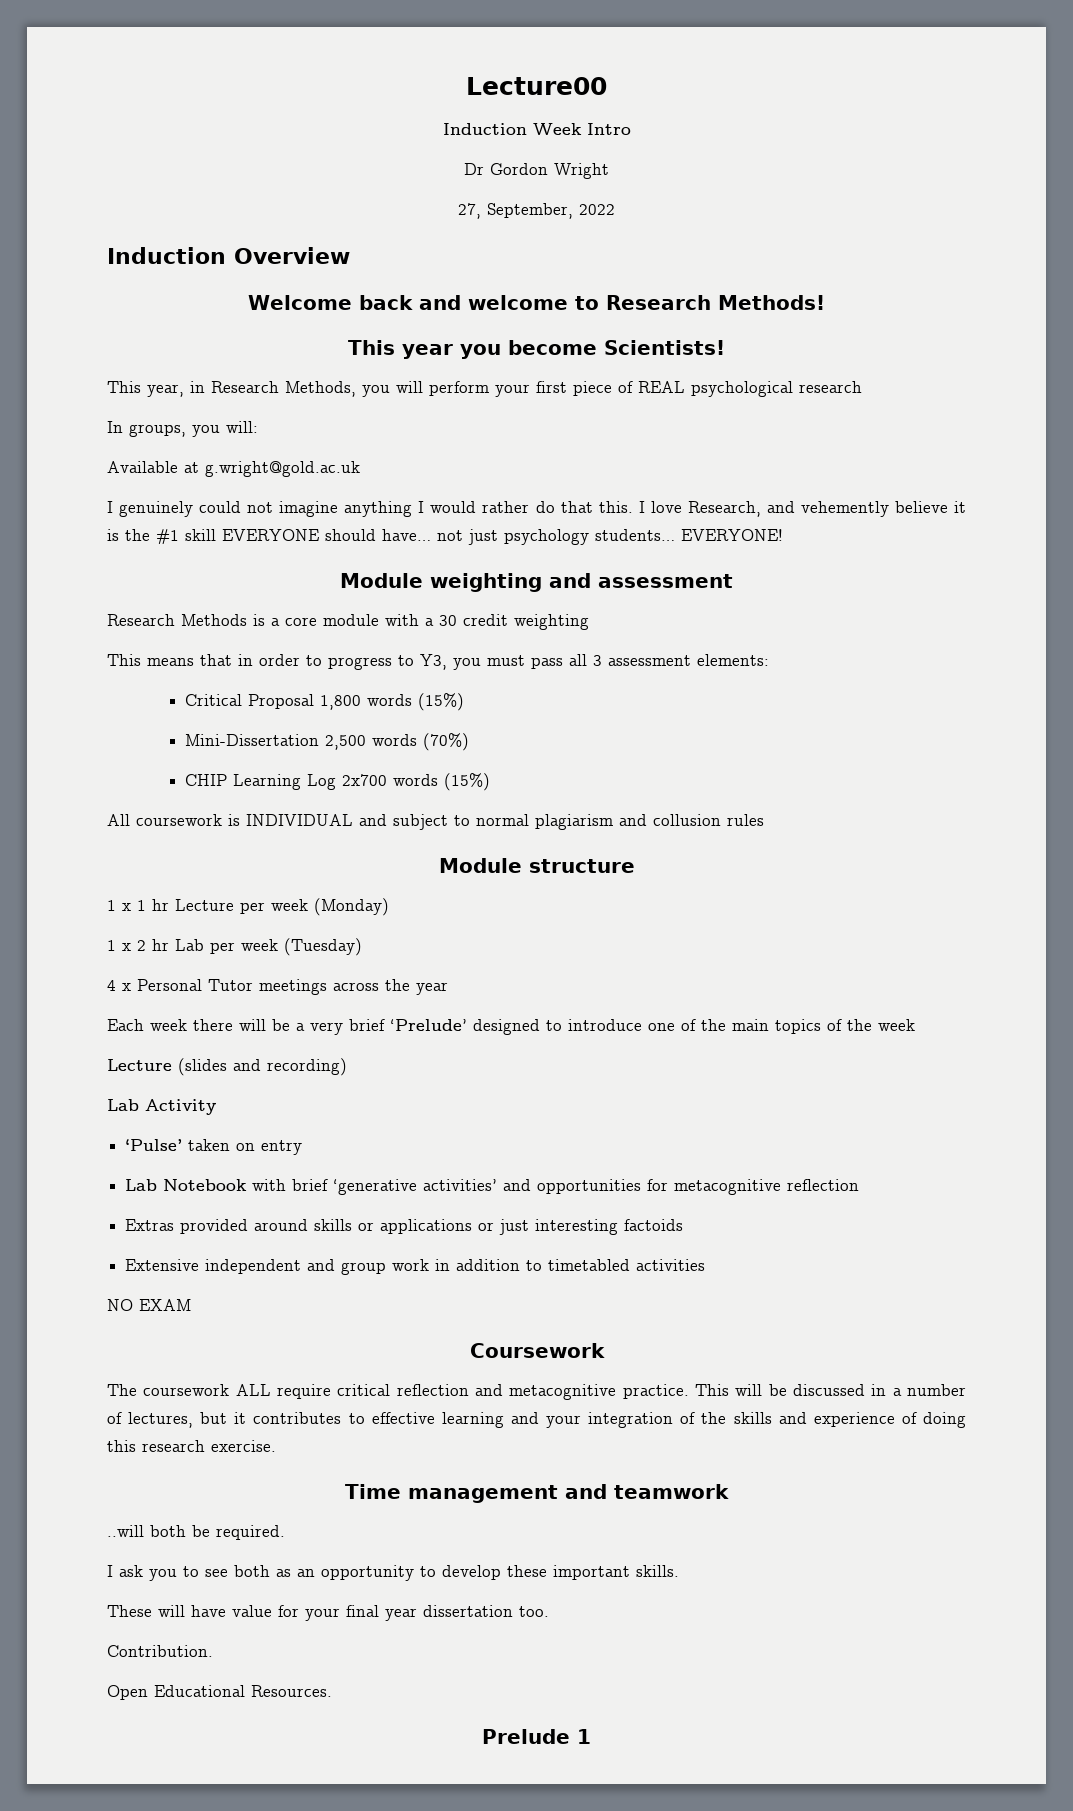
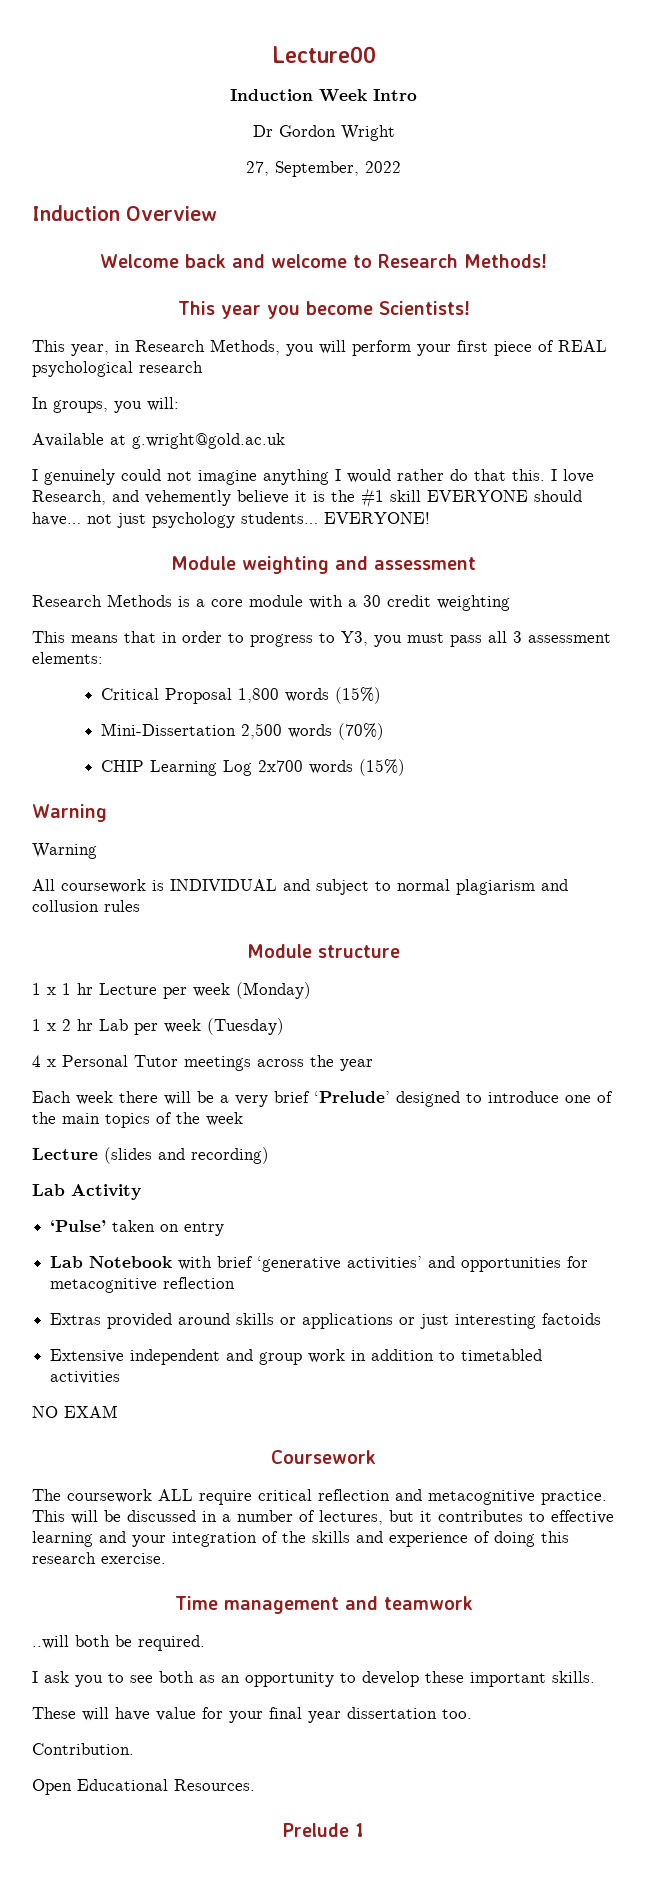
  CHIP Learning Log 2x700 words (15%)
+ Warning
+ Warning

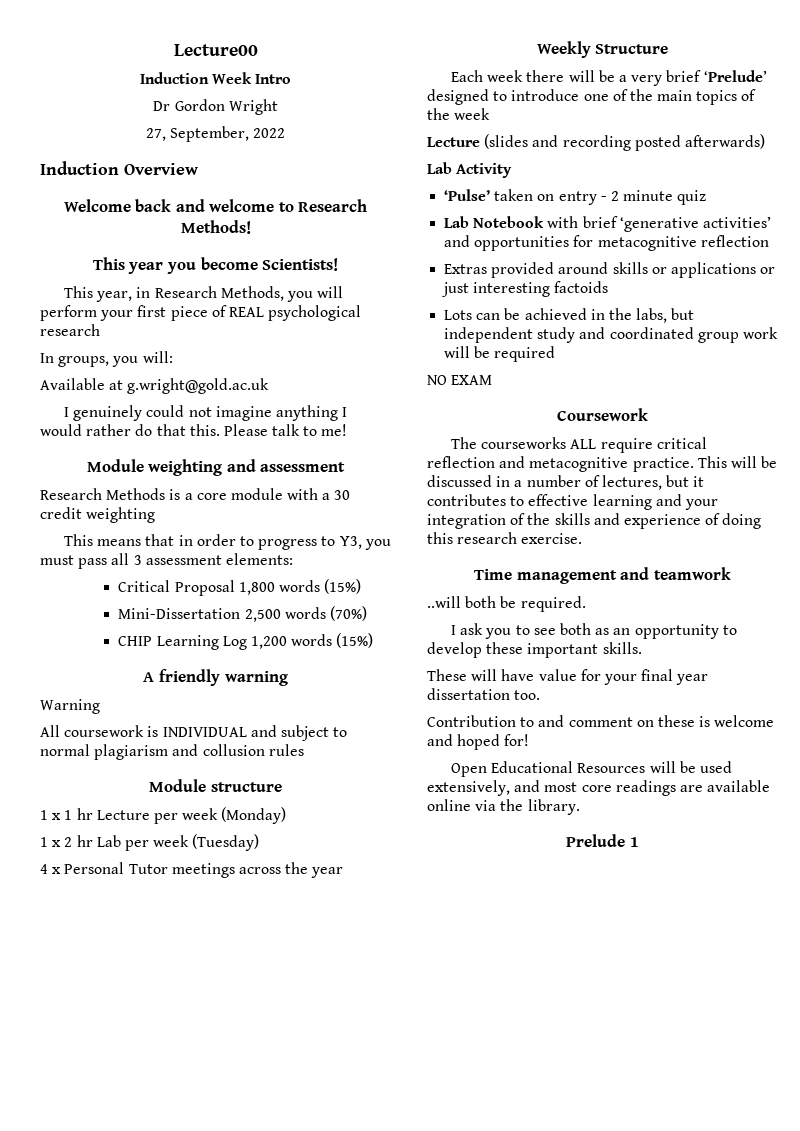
- I love Research, and vehemently believe it is the #1 skill EVERYONE should have… not just psychology students… EVERYONE!
+ Please talk to me!
- CHIP Learning Log 2x700 words (15%)
- Warning
+ CHIP Learning Log 1,200 words (15%)
+ A friendly warning
+ Weekly Structure
- Lecture (slides and recording)
+ Lecture (slides and recording posted afterwards)
- ‘Pulse’ taken on entry
+ ‘Pulse’ taken on entry - 2 minute quiz
- Extensive independent and group work in addition to timetabled activities
+ Lots can be achieved in the labs, but independent study and coordinated group work will be required
- The coursework ALL require critical reflection and metacognitive practice.
+ The courseworks ALL require critical reflection and metacognitive practice.
- Contribution.
- Open Educational Resources.
+ Contribution to and comment on these is welcome and hoped for!
+ Open Educational Resources will be used extensively, and most core readings are available online via the library.

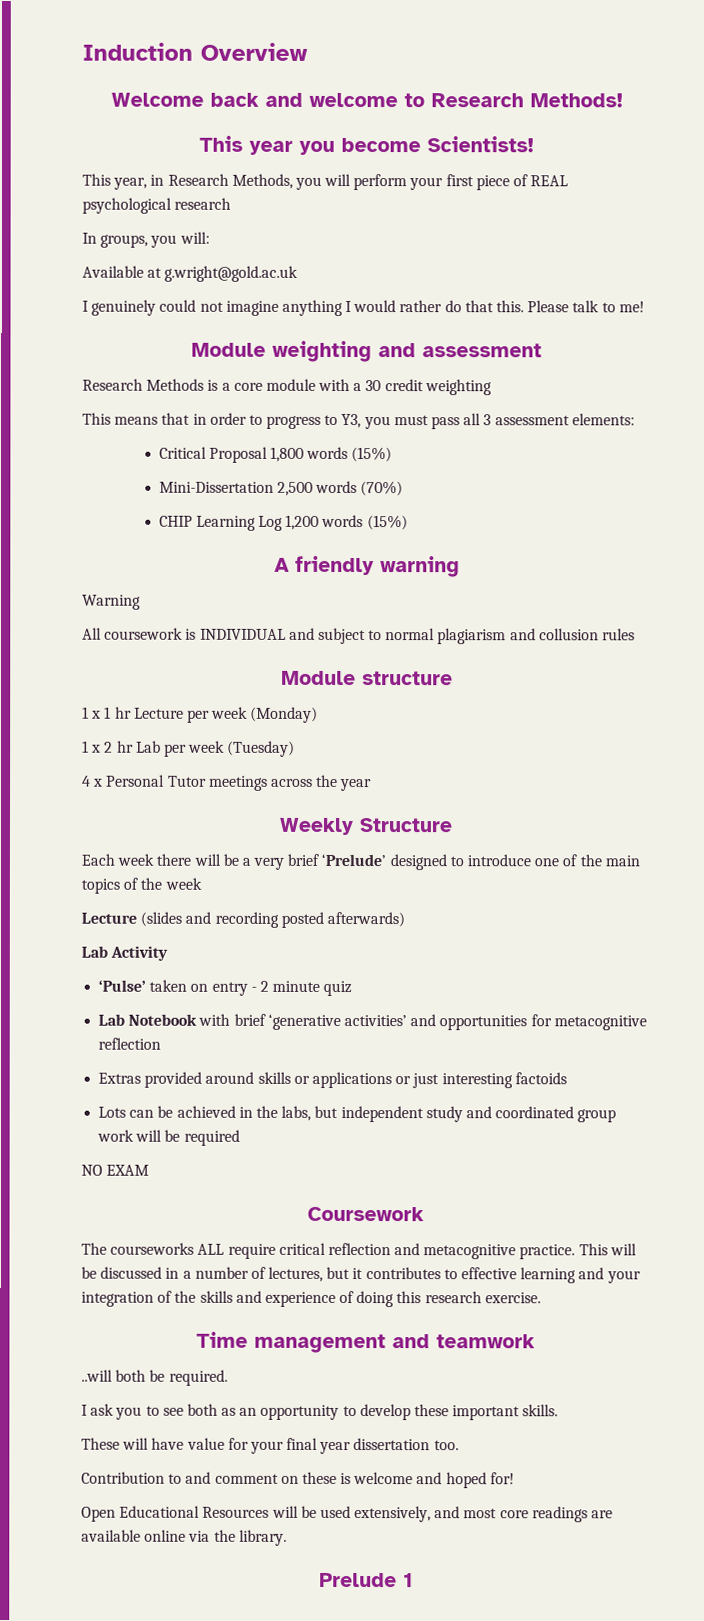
- Lecture00
- Induction Week Intro
- Dr Gordon Wright
- 27, September, 2022

